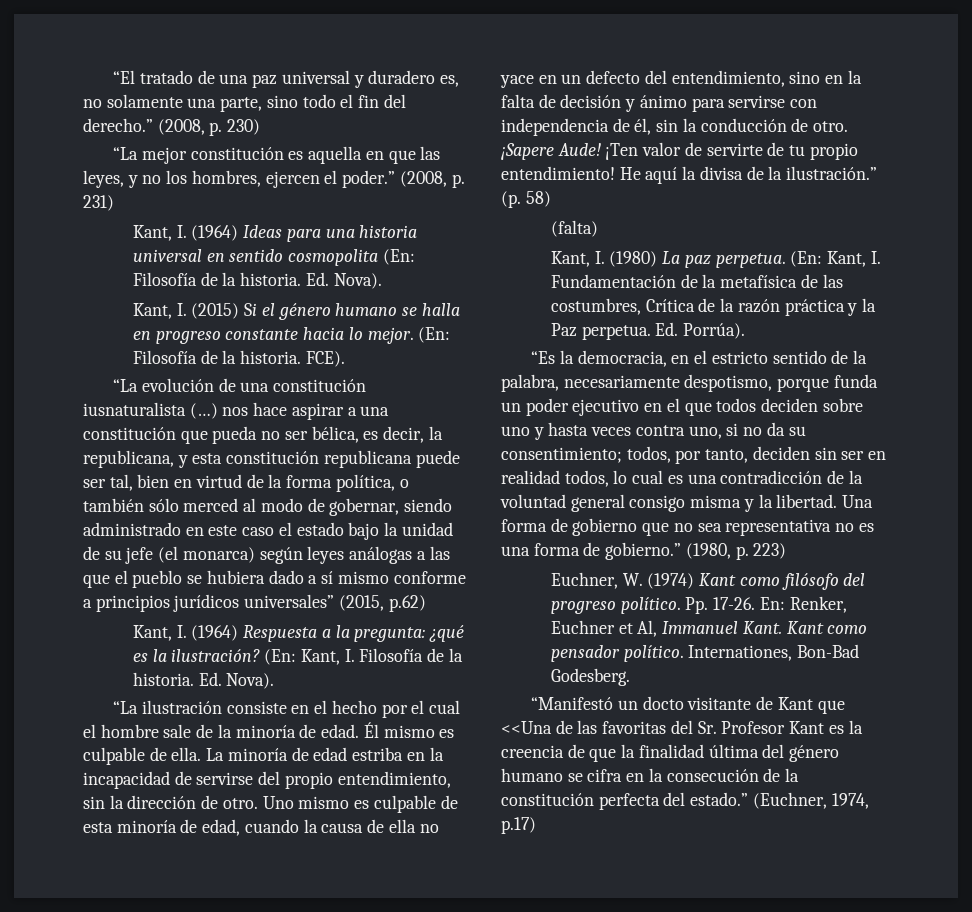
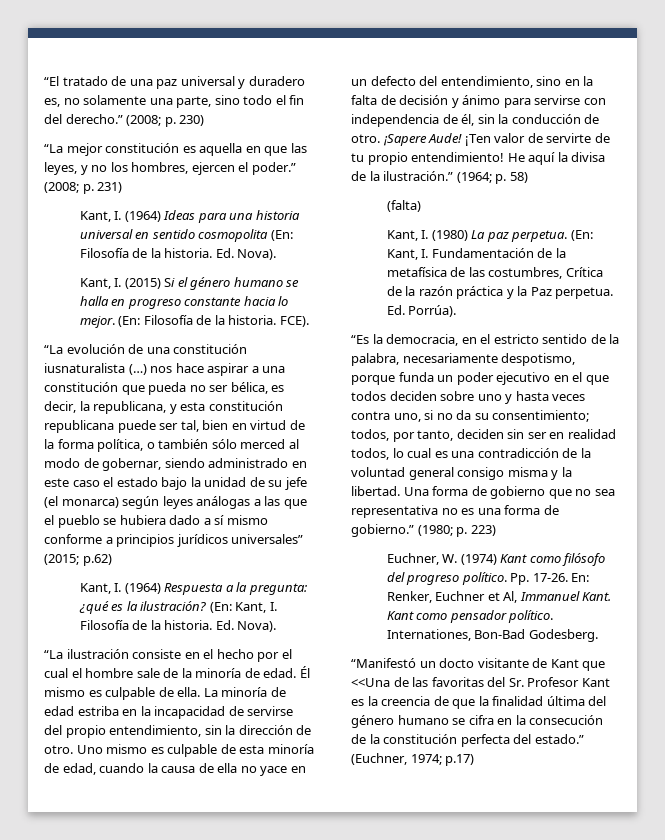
- (2008, p. 230)
+ (2008; p. 230)
- (2008, p. 231)
+ (2008; p. 231)
- “La evolución de una constitución iusnaturalista (…) nos hace aspirar a una constitución que pueda no ser bélica, es decir, la republicana, y esta constitución republicana puede ser tal, bien en virtud de la forma política, o también sólo merced al modo de gobernar, siendo administrado en este caso el estado bajo la unidad de su jefe (el monarca) según leyes análogas a las que el pueblo se hubiera dado a sí mismo conforme a principios jurídicos universales” (2015, p.62)
+ “La evolución de una constitución iusnaturalista (…) nos hace aspirar a una constitución que pueda no ser bélica, es decir, la republicana, y esta constitución republicana puede ser tal, bien en virtud de la forma política, o también sólo merced al modo de gobernar, siendo administrado en este caso el estado bajo la unidad de su jefe (el monarca) según leyes análogas a las que el pueblo se hubiera dado a sí mismo conforme a principios jurídicos universales” (2015; p.62)
- (p. 58)
+ (1964; p. 58)
- (1980, p. 223)
+ (1980; p. 223)
- (Euchner, 1974, p.17)
+ (Euchner, 1974; p.17)

